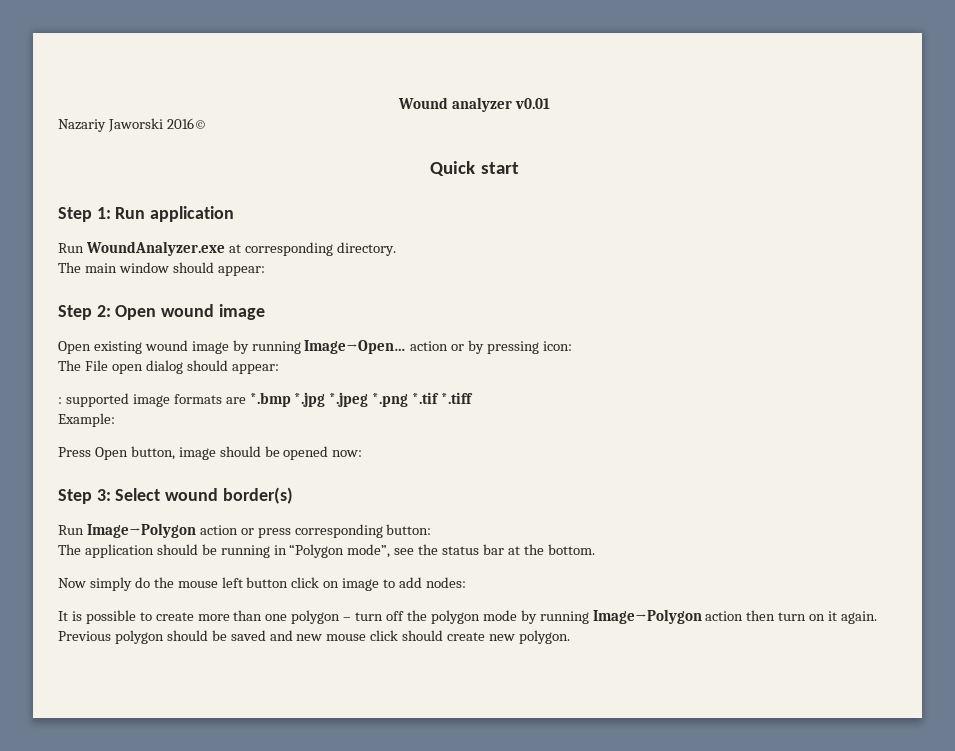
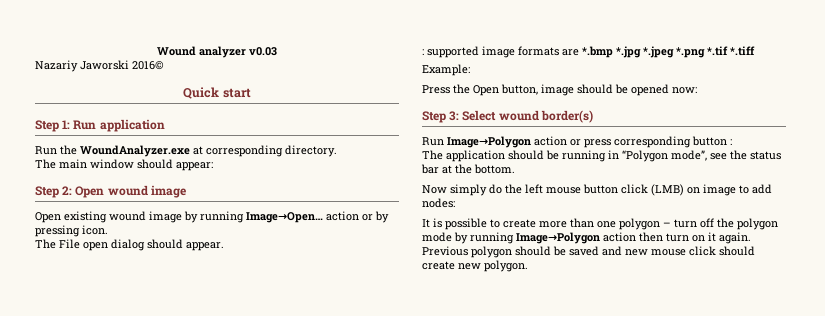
- Wound analyzer v0.01
+ Wound analyzer v0.03
- Run WoundAnalyzer.exe at corresponding directory.
+ Run the WoundAnalyzer.exe at corresponding directory.
- Open existing wound image by running Image→Open… action or by pressing icon:
+ Open existing wound image by running Image→Open… action or by pressing icon.
- The File open dialog should appear:
+ The File open dialog should appear.
- Press Open button, image should be opened now:
+ Press the Open button, image should be opened now:
- Run Image→Polygon action or press corresponding button:
+ Run Image→Polygon action or press corresponding button :
- Now simply do the mouse left button click on image to add nodes:
+ Now simply do the left mouse button click (LMB) on image to add nodes:

